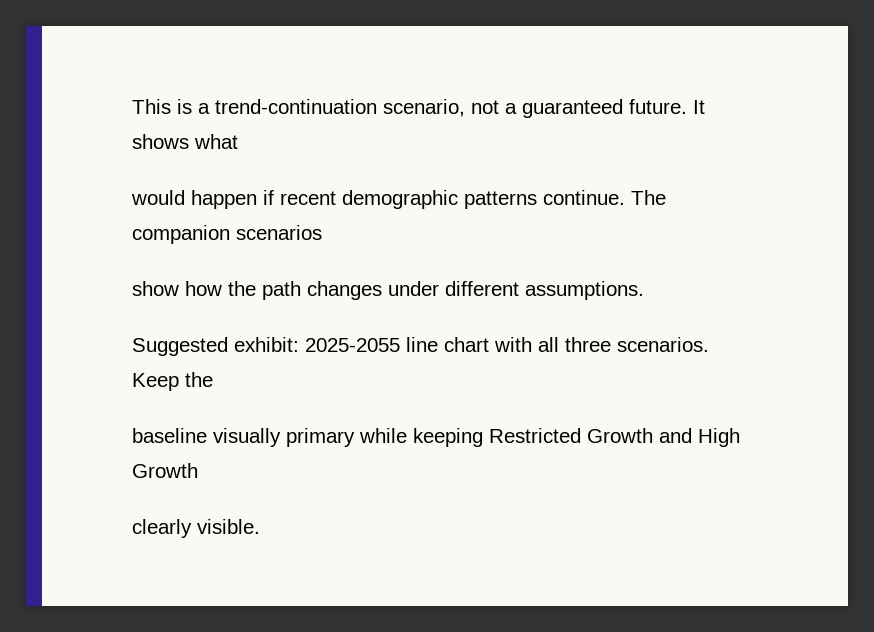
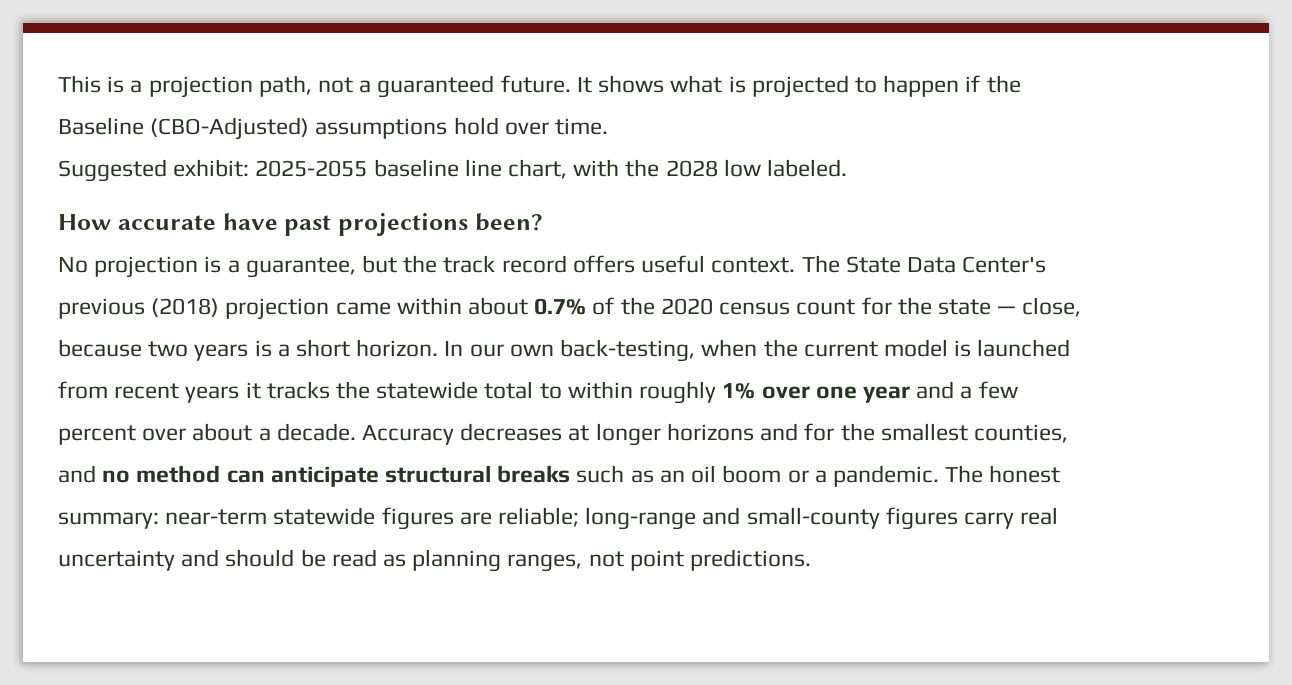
- This is a trend-continuation scenario, not a guaranteed future.
+ This is a projection path, not a guaranteed future.
- It shows what
- would happen if recent demographic patterns continue. The companion scenarios
- show how the path changes under different assumptions.
- Suggested exhibit: 2025-2055 line chart with all three scenarios. Keep the
- baseline visually primary while keeping Restricted Growth and High Growth
- clearly visible.
+ It shows what is projected to happen if the
+ Baseline (CBO-Adjusted) assumptions hold over time.
+ Suggested exhibit: 2025-2055 baseline line chart, with the 2028 low labeled.
+ How accurate have past projections been?
+ No projection is a guarantee, but the track record offers useful context. The State Data Center's
+ previous (2018) projection came within about 0.7% of the 2020 census count for the state — close,
+ because two years is a short horizon. In our own back-testing, when the current model is launched
+ from recent years it tracks the statewide total to within roughly 1% over one year and a few
+ percent over about a decade. Accuracy decreases at longer horizons and for the smallest counties,
+ and no method can anticipate structural breaks such as an oil boom or a pandemic. The honest
+ summary: near-term statewide figures are reliable; long-range and small-county figures carry real
+ uncertainty and should be read as planning ranges, not point predictions.

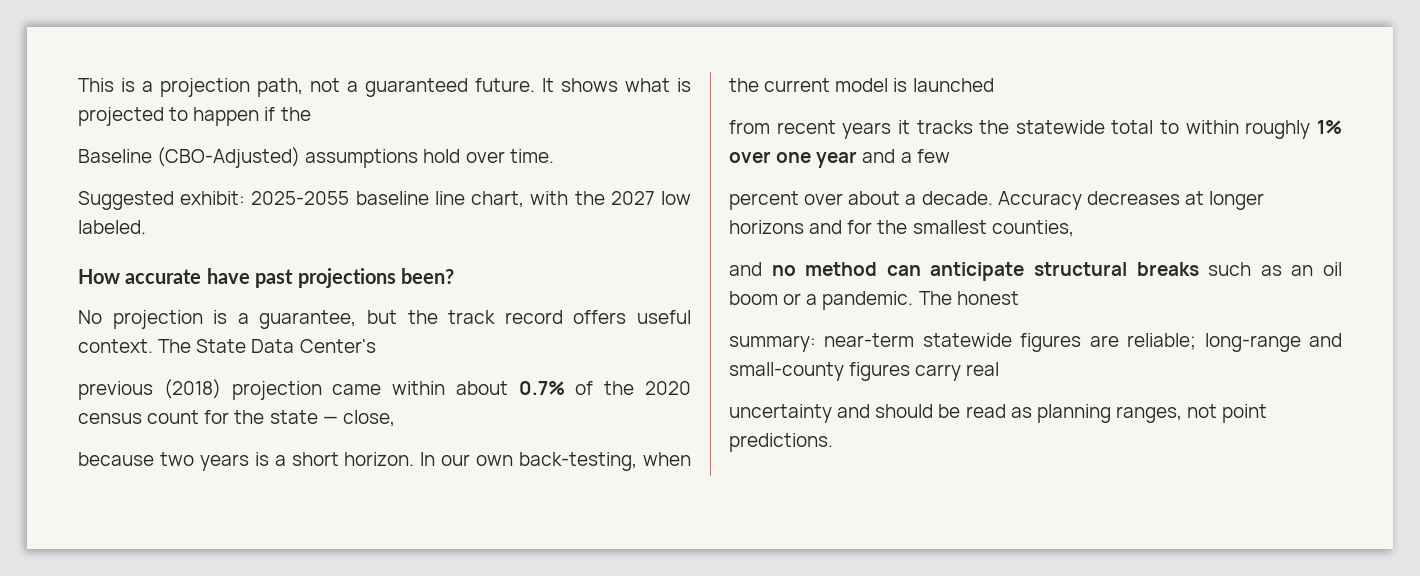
- Suggested exhibit: 2025-2055 baseline line chart, with the 2028 low labeled.
+ Suggested exhibit: 2025-2055 baseline line chart, with the 2027 low labeled.

